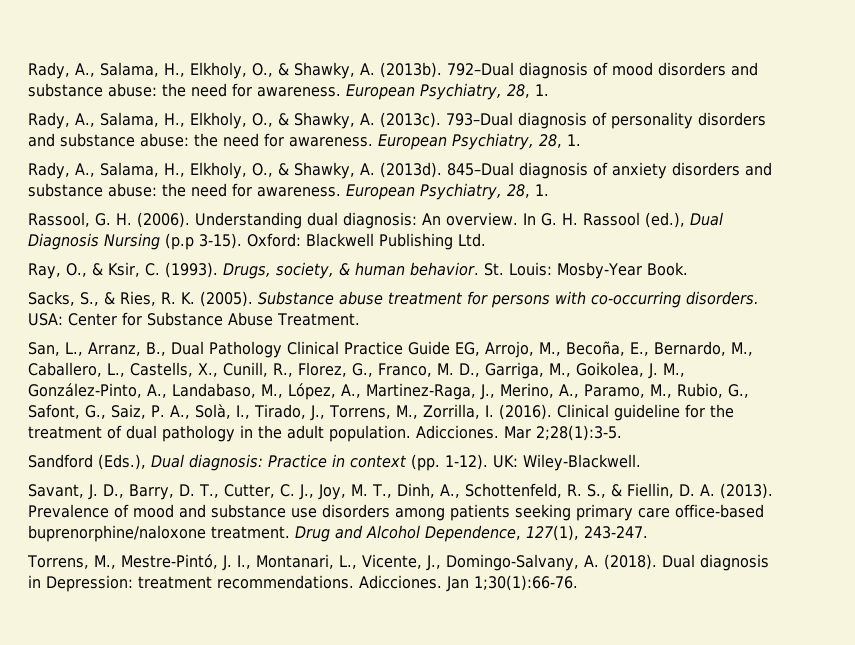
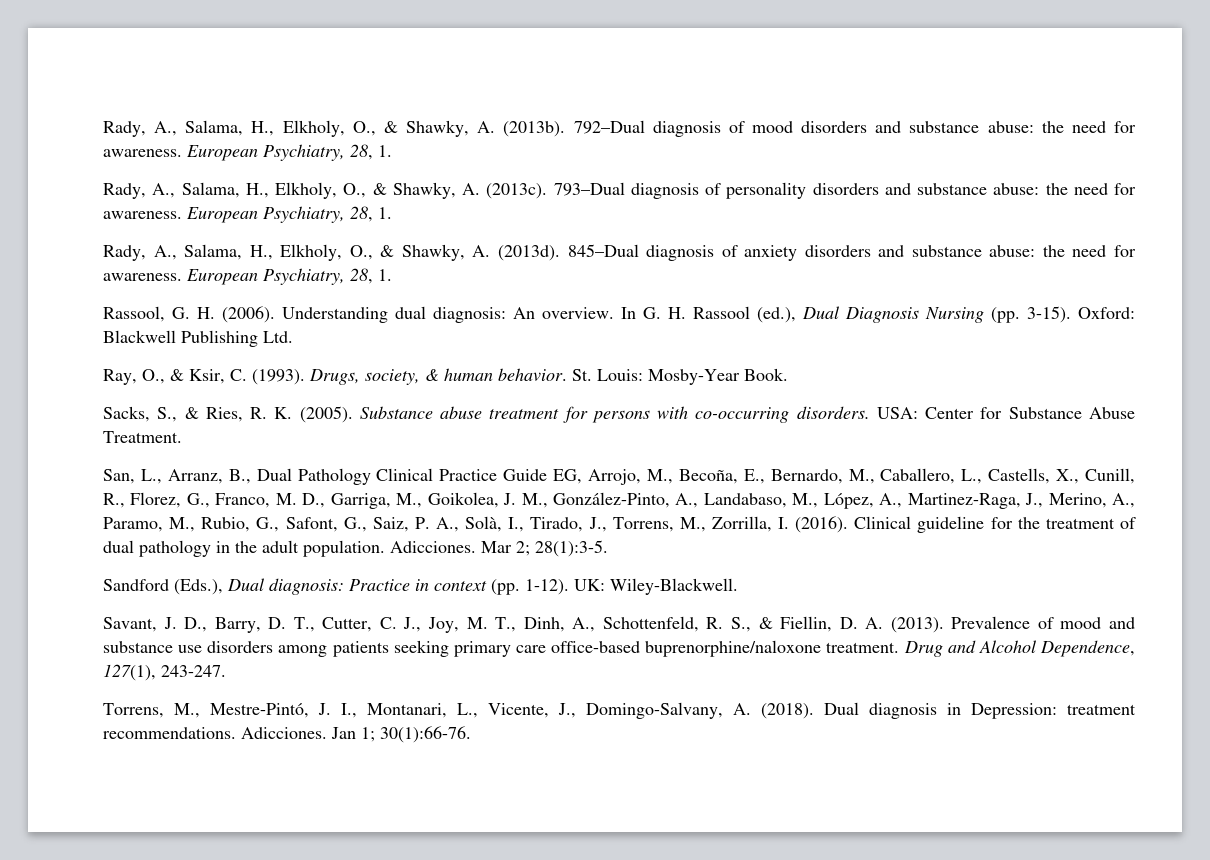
- In G. H. Rassool (ed.), Dual Diagnosis Nursing (p.p 3-15).
+ In G. H. Rassool (ed.), Dual Diagnosis Nursing (pp. 3-15).
- Mar 2;28(1):3-5.
+ Mar 2; 28(1):3-5.
- Jan 1;30(1):66-76.
+ Jan 1; 30(1):66-76.

